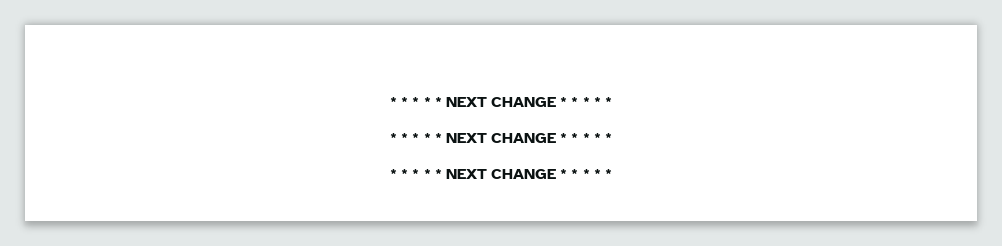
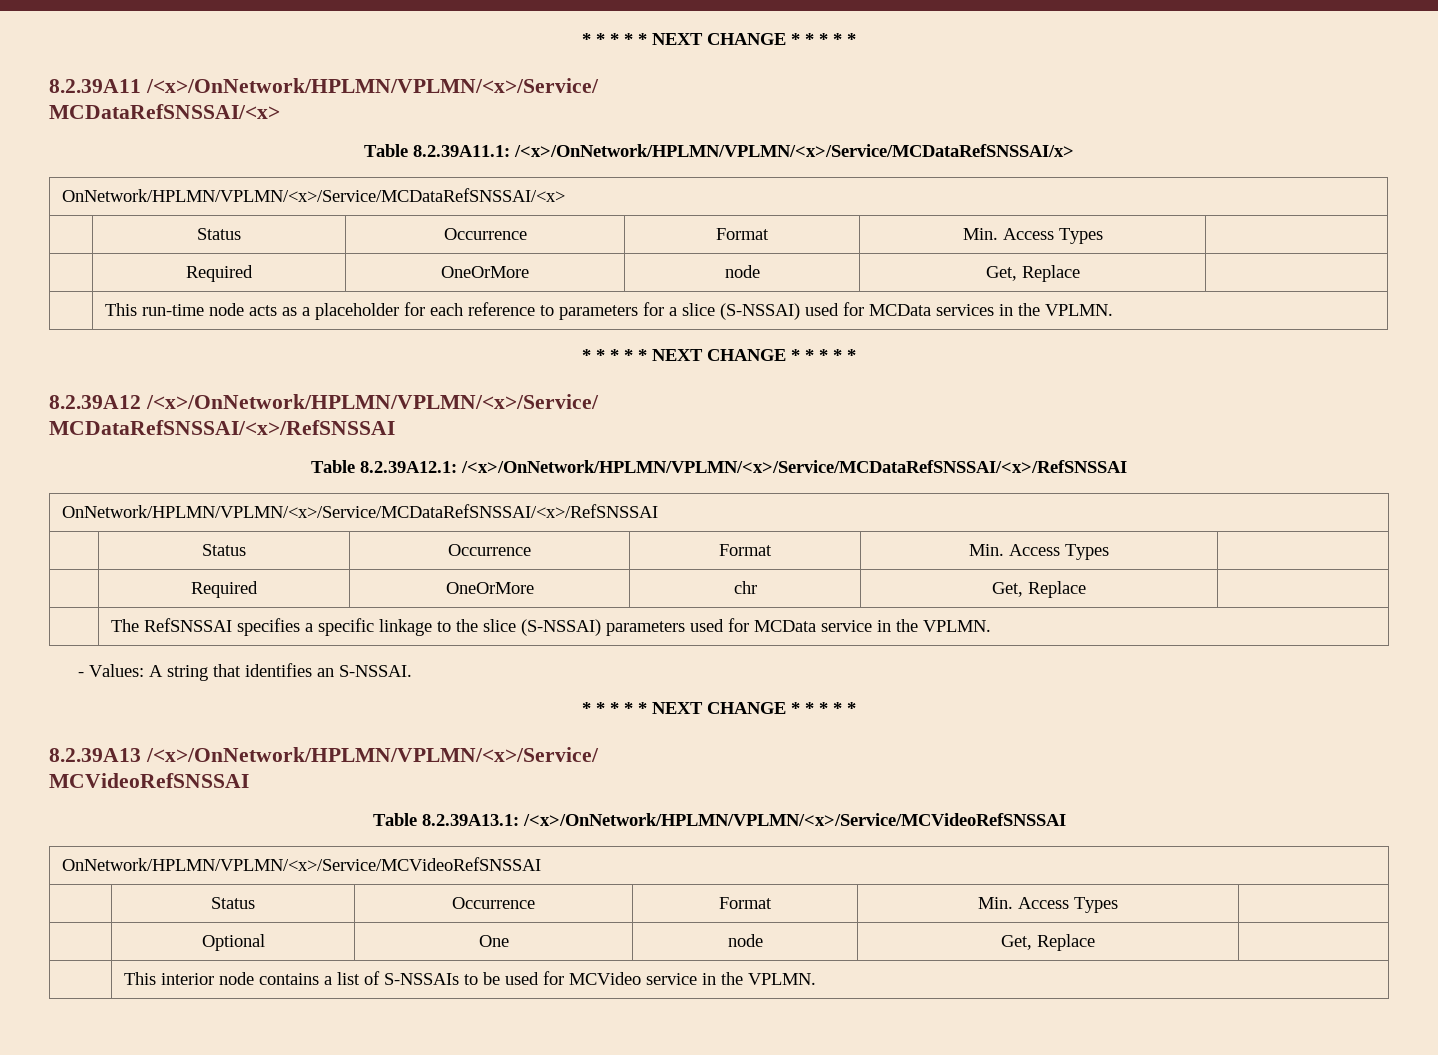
+ 8.2.39A11 /<x>/OnNetwork/HPLMN/VPLMN/<x>/Service/
+ MCDataRefSNSSAI/<x>
+ Table 8.2.39A11.1: /<x>/OnNetwork/HPLMN/VPLMN/<x>/Service/MCDataRefSNSSAI/x>
+ OnNetwork/HPLMN/VPLMN/<x>/Service/MCDataRefSNSSAI/<x>
+ | Status | Occurrence | Format | Min. Access Types |
+ | Required | OneOrMore | node | Get, Replace |
+ | This run-time node acts as a placeholder for each reference to parameters for a slice (S-NSSAI) used for MCData services in the VPLMN.
+ 8.2.39A12 /<x>/OnNetwork/HPLMN/VPLMN/<x>/Service/
+ MCDataRefSNSSAI/<x>/RefSNSSAI
+ Table 8.2.39A12.1: /<x>/OnNetwork/HPLMN/VPLMN/<x>/Service/MCDataRefSNSSAI/<x>/RefSNSSAI
+ OnNetwork/HPLMN/VPLMN/<x>/Service/MCDataRefSNSSAI/<x>/RefSNSSAI
+ | Status | Occurrence | Format | Min. Access Types |
+ | Required | OneOrMore | chr | Get, Replace |
+ | The RefSNSSAI specifies a specific linkage to the slice (S-NSSAI) parameters used for MCData service in the VPLMN.
+ - Values: A string that identifies an S-NSSAI.
+ 8.2.39A13 /<x>/OnNetwork/HPLMN/VPLMN/<x>/Service/
+ MCVideoRefSNSSAI
+ Table 8.2.39A13.1: /<x>/OnNetwork/HPLMN/VPLMN/<x>/Service/MCVideoRefSNSSAI
+ OnNetwork/HPLMN/VPLMN/<x>/Service/MCVideoRefSNSSAI
+ | Status | Occurrence | Format | Min. Access Types |
+ | Optional | One | node | Get, Replace |
+ | This interior node contains a list of S-NSSAIs to be used for MCVideo service in the VPLMN.

